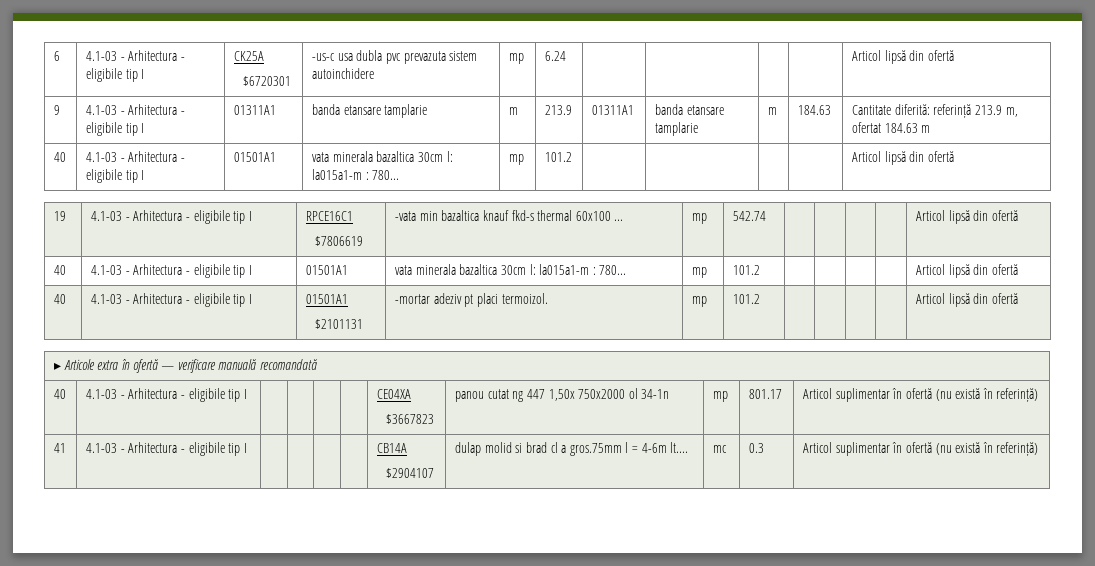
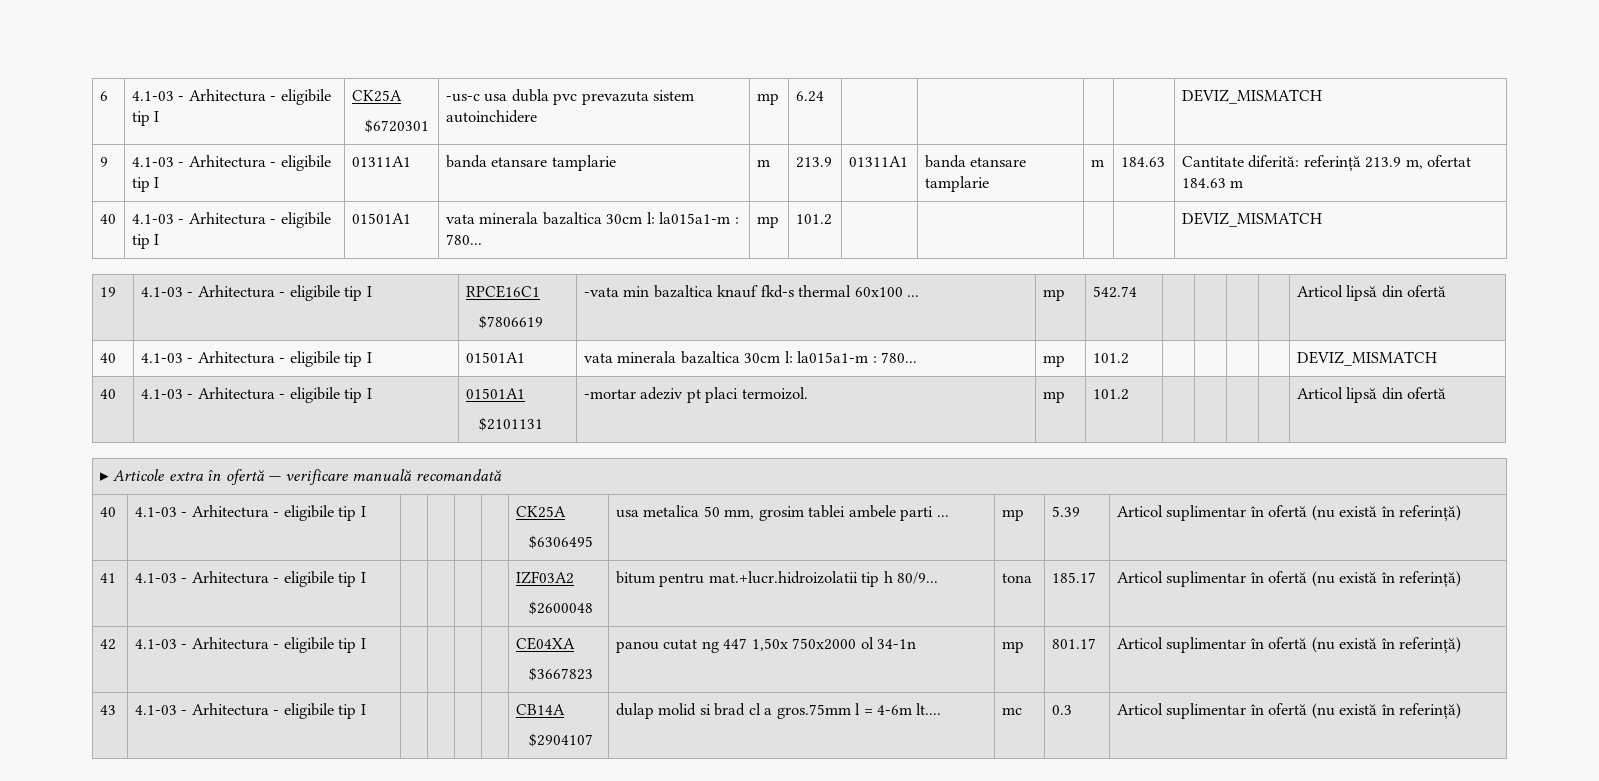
  6 | 4.1-03 - Arhitectura - eligibile tip I | CK25A
- $6720301 | -us-c usa dubla pvc prevazuta sistem autoinchidere | mp | 6.24 | | | | | Articol lipsă din ofertă
+ $6720301 | -us-c usa dubla pvc prevazuta sistem autoinchidere | mp | 6.24 | | | | | DEVIZ_MISMATCH
  9 | 4.1-03 - Arhitectura - eligibile tip I | 01311A1 | banda etansare tamplarie | m | 213.9 | 01311A1 | banda etansare tamplarie | m | 184.63 | Cantitate diferită: referință 213.9 m, ofertat 184.63 m
- 40 | 4.1-03 - Arhitectura - eligibile tip I | 01501A1 | vata minerala bazaltica 30cm l: la015a1-m : 780... | mp | 101.2 | | | | | Articol lipsă din ofertă
+ 40 | 4.1-03 - Arhitectura - eligibile tip I | 01501A1 | vata minerala bazaltica 30cm l: la015a1-m : 780... | mp | 101.2 | | | | | DEVIZ_MISMATCH
  19 | 4.1-03 - Arhitectura - eligibile tip I | RPCE16C1
  $7806619 | -vata min bazaltica knauf fkd-s thermal 60x100 ... | mp | 542.74 | | | | | Articol lipsă din ofertă
- 40 | 4.1-03 - Arhitectura - eligibile tip I | 01501A1 | vata minerala bazaltica 30cm l: la015a1-m : 780... | mp | 101.2 | | | | | Articol lipsă din ofertă
+ 40 | 4.1-03 - Arhitectura - eligibile tip I | 01501A1 | vata minerala bazaltica 30cm l: la015a1-m : 780... | mp | 101.2 | | | | | DEVIZ_MISMATCH
- 40 | 4.1-03 - Arhitectura - eligibile tip I | | | | | CE04XA
+ 40 | 4.1-03 - Arhitectura - eligibile tip I | | | | | CK25A
+ $6306495 | usa metalica 50 mm, grosim tablei ambele parti ... | mp | 5.39 | Articol suplimentar în ofertă (nu există în referință)
+ 41 | 4.1-03 - Arhitectura - eligibile tip I | | | | | IZF03A2
+ $2600048 | bitum pentru mat.+lucr.hidroizolatii tip h 80/9... | tona | 185.17 | Articol suplimentar în ofertă (nu există în referință)
+ 42 | 4.1-03 - Arhitectura - eligibile tip I | | | | | CE04XA
- 41 | 4.1-03 - Arhitectura - eligibile tip I | | | | | CB14A
+ 43 | 4.1-03 - Arhitectura - eligibile tip I | | | | | CB14A

